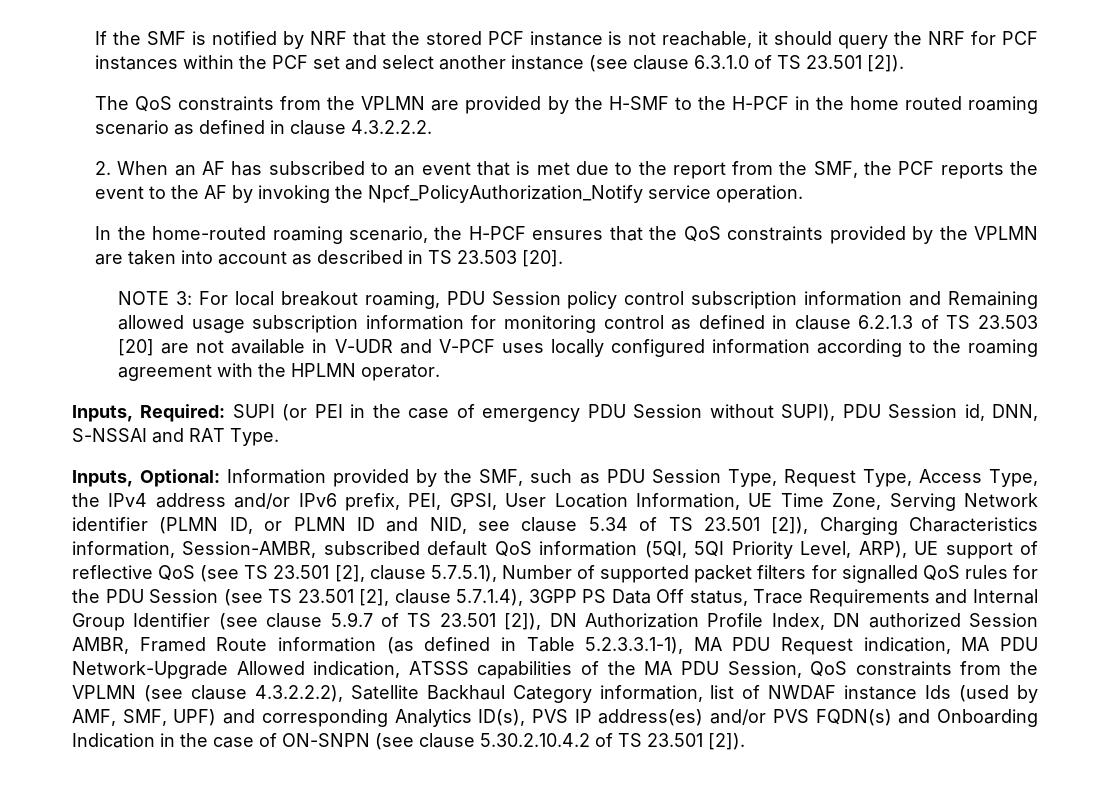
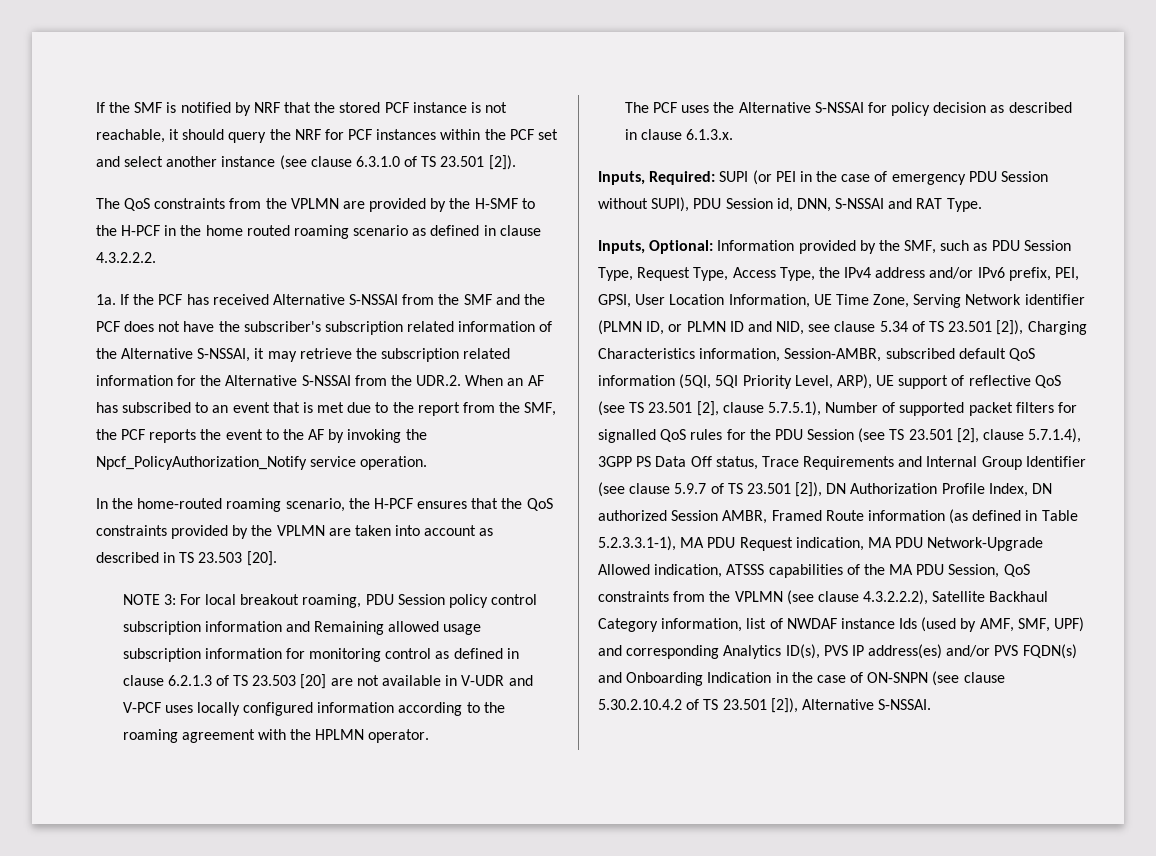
- 2. When an AF has subscribed to an event that is met due to the report from the SMF, the PCF reports the event to the AF by invoking the Npcf_PolicyAuthorization_Notify service operation.
+ 1a. If the PCF has received Alternative S-NSSAI from the SMF and the PCF does not have the subscriber's subscription related information of the Alternative S-NSSAI, it may retrieve the subscription related information for the Alternative S-NSSAI from the UDR.2. When an AF has subscribed to an event that is met due to the report from the SMF, the PCF reports the event to the AF by invoking the Npcf_PolicyAuthorization_Notify service operation.
+ The PCF uses the Alternative S-NSSAI for policy decision as described in clause 6.1.3.x.
- Information provided by the SMF, such as PDU Session Type, Request Type, Access Type, the IPv4 address and/or IPv6 prefix, PEI, GPSI, User Location Information, UE Time Zone, Serving Network identifier (PLMN ID, or PLMN ID and NID, see clause 5.34 of TS 23.501 [2]), Charging Characteristics information, Session-AMBR, subscribed default QoS information (5QI, 5QI Priority Level, ARP), UE support of reflective QoS (see TS 23.501 [2], clause 5.7.5.1), Number of supported packet filters for signalled QoS rules for the PDU Session (see TS 23.501 [2], clause 5.7.1.4), 3GPP PS Data Off status, Trace Requirements and Internal Group Identifier (see clause 5.9.7 of TS 23.501 [2]), DN Authorization Profile Index, DN authorized Session AMBR, Framed Route information (as defined in Table 5.2.3.3.1-1), MA PDU Request indication, MA PDU Network-Upgrade Allowed indication, ATSSS capabilities of the MA PDU Session, QoS constraints from the VPLMN (see clause 4.3.2.2.2), Satellite Backhaul Category information, list of NWDAF instance Ids (used by AMF, SMF, UPF) and corresponding Analytics ID(s), PVS IP address(es) and/or PVS FQDN(s) and Onboarding Indication in the case of ON-SNPN (see clause 5.30.2.10.4.2 of TS 23.501 [2]).
+ Information provided by the SMF, such as PDU Session Type, Request Type, Access Type, the IPv4 address and/or IPv6 prefix, PEI, GPSI, User Location Information, UE Time Zone, Serving Network identifier (PLMN ID, or PLMN ID and NID, see clause 5.34 of TS 23.501 [2]), Charging Characteristics information, Session-AMBR, subscribed default QoS information (5QI, 5QI Priority Level, ARP), UE support of reflective QoS (see TS 23.501 [2], clause 5.7.5.1), Number of supported packet filters for signalled QoS rules for the PDU Session (see TS 23.501 [2], clause 5.7.1.4), 3GPP PS Data Off status, Trace Requirements and Internal Group Identifier (see clause 5.9.7 of TS 23.501 [2]), DN Authorization Profile Index, DN authorized Session AMBR, Framed Route information (as defined in Table 5.2.3.3.1-1), MA PDU Request indication, MA PDU Network-Upgrade Allowed indication, ATSSS capabilities of the MA PDU Session, QoS constraints from the VPLMN (see clause 4.3.2.2.2), Satellite Backhaul Category information, list of NWDAF instance Ids (used by AMF, SMF, UPF) and corresponding Analytics ID(s), PVS IP address(es) and/or PVS FQDN(s) and Onboarding Indication in the case of ON-SNPN (see clause 5.30.2.10.4.2 of TS 23.501 [2]), Alternative S-NSSAI.

